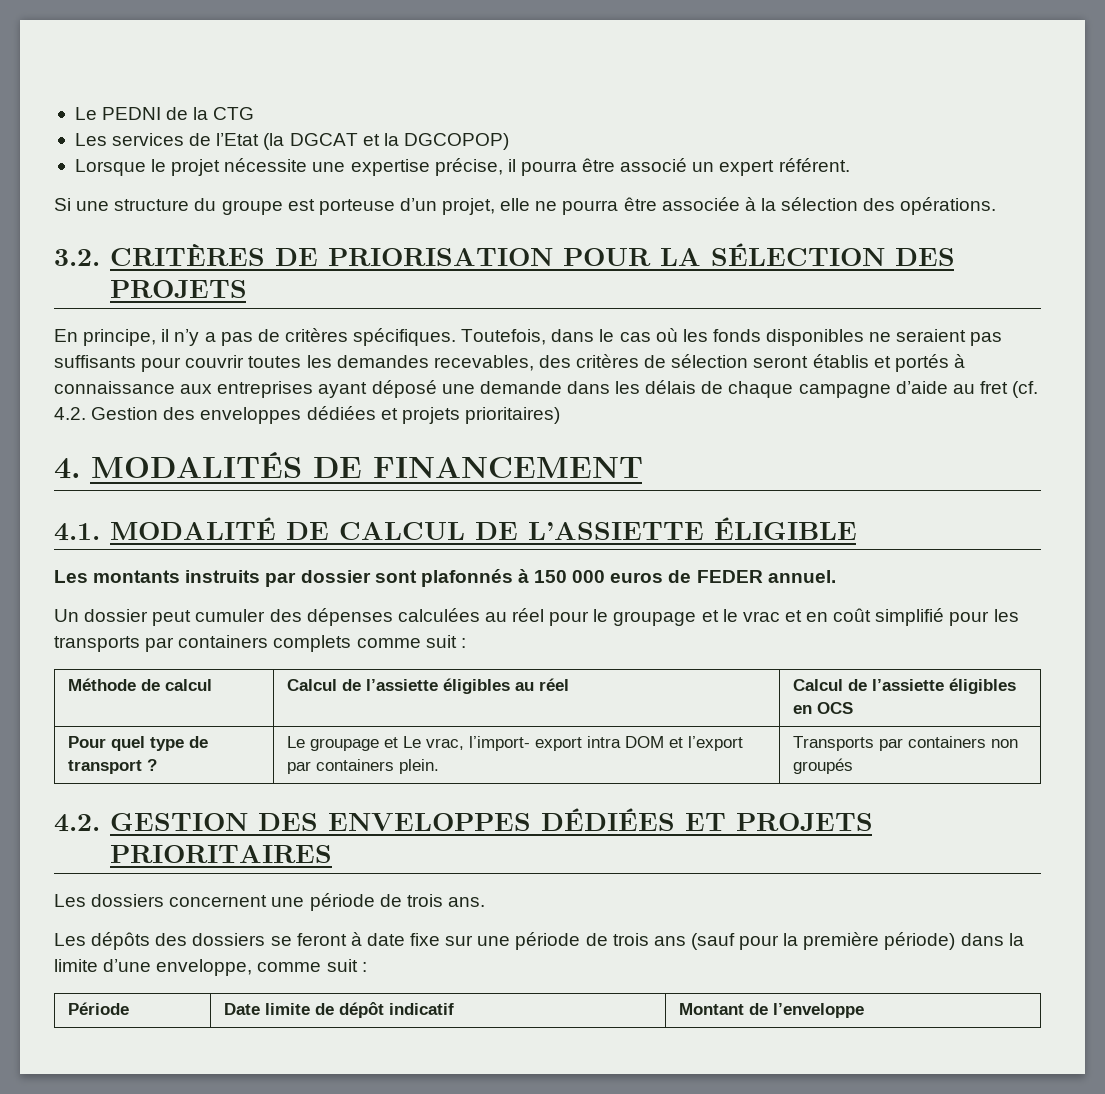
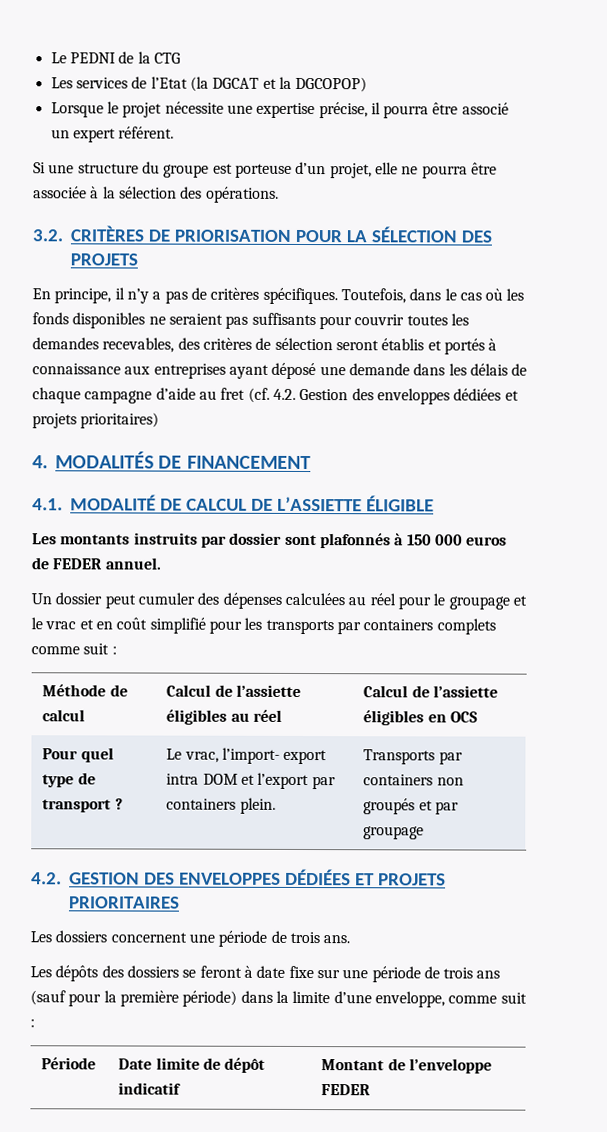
- Pour quel type de transport ? | Le groupage et Le vrac, l’import- export intra DOM et l’export par containers plein. | Transports par containers non groupés
+ Pour quel type de transport ? | Le vrac, l’import- export intra DOM et l’export par containers plein. | Transports par containers non groupés et par groupage
- Période | Date limite de dépôt indicatif | Montant de l’enveloppe
+ Période | Date limite de dépôt indicatif | Montant de l’enveloppe FEDER

